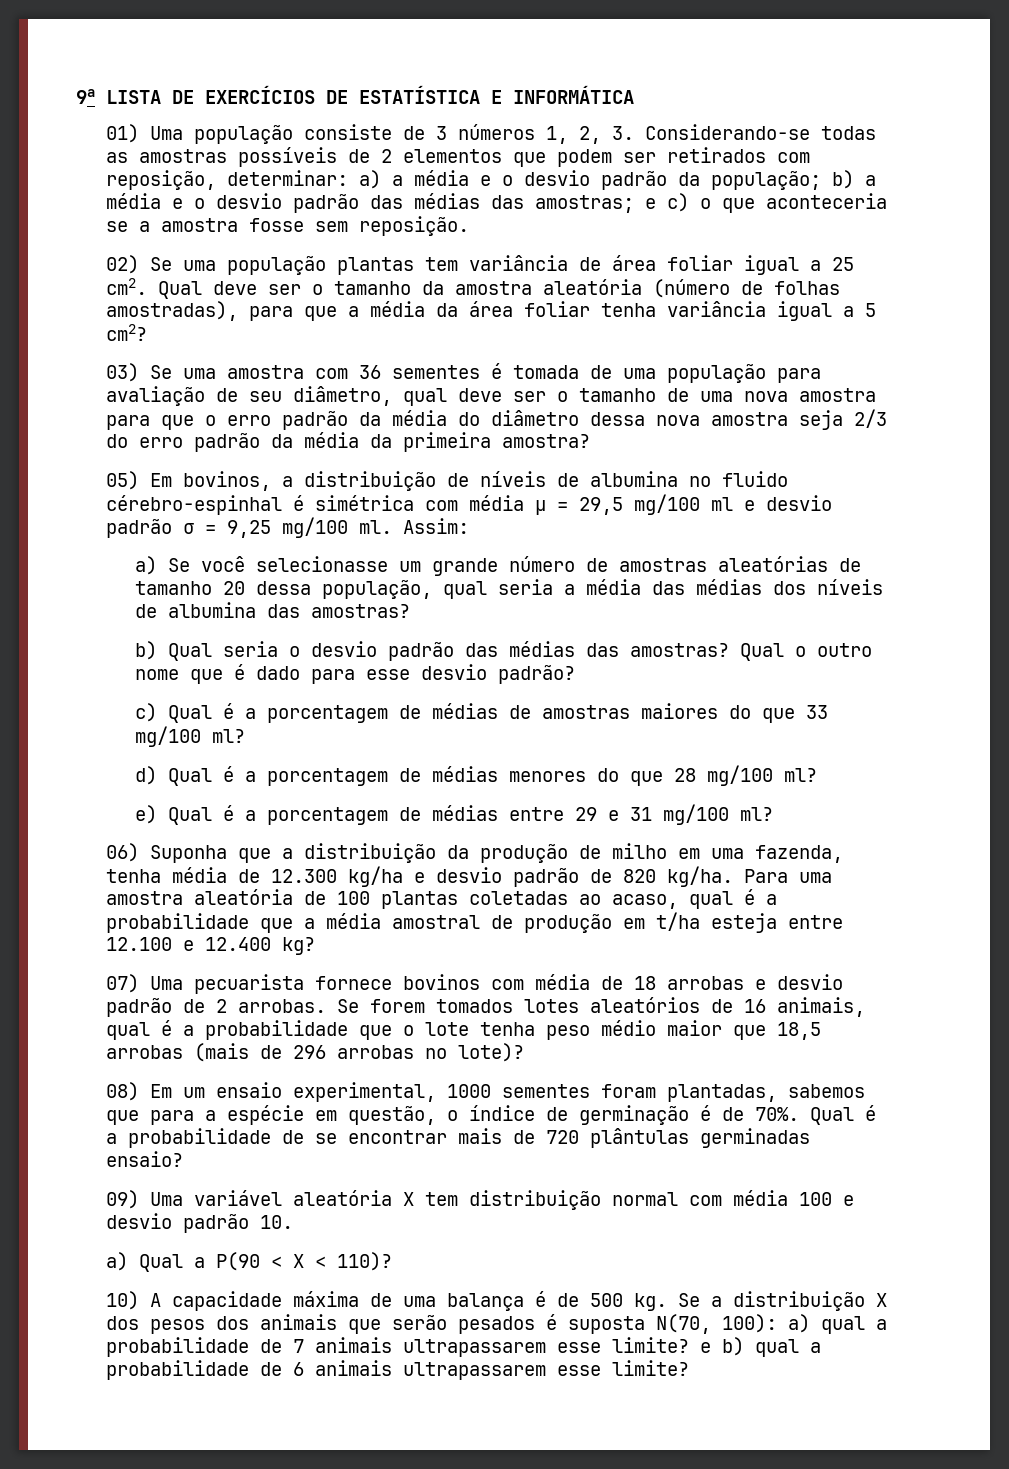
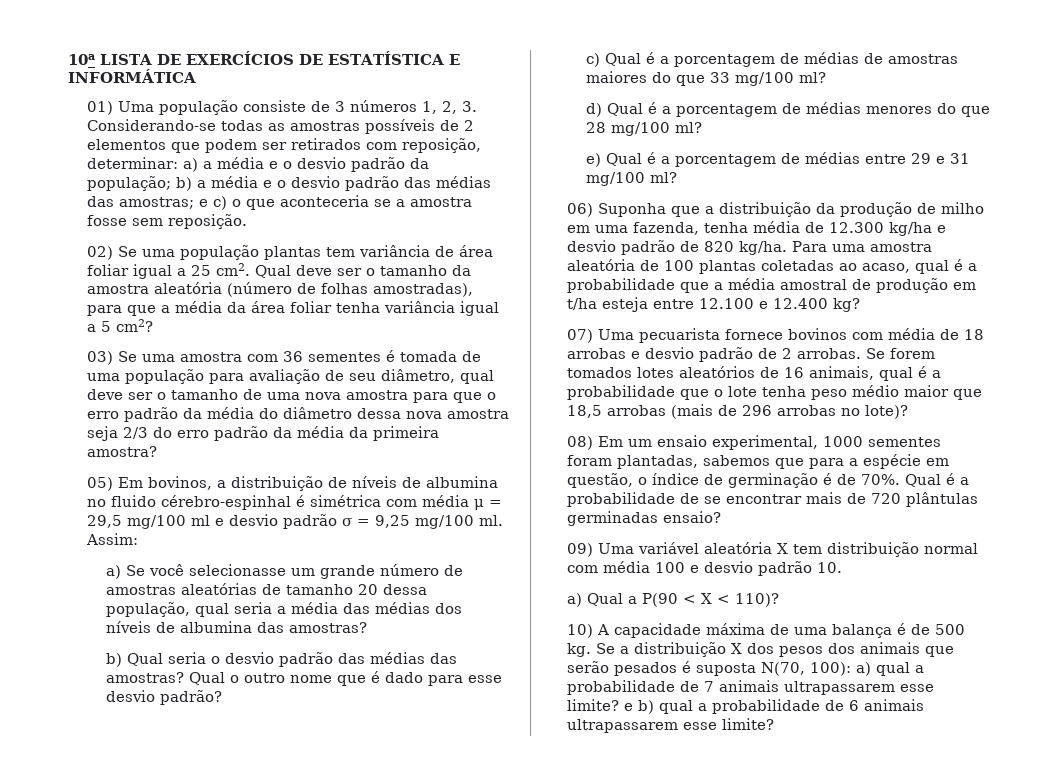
- 9a LISTA DE EXERCÍCIOS DE ESTATÍSTICA E INFORMÁTICA
+ 10a LISTA DE EXERCÍCIOS DE ESTATÍSTICA E INFORMÁTICA

